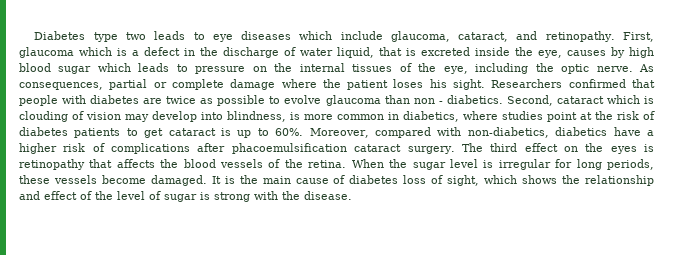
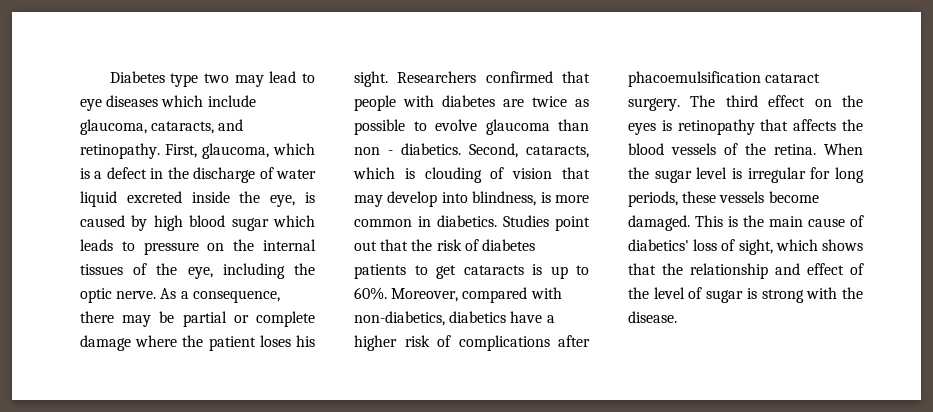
- Diabetes type two leads to eye diseases which include glaucoma, cataract, and retinopathy.
+ Diabetes type two may lead to eye diseases which include glaucoma, cataracts, and retinopathy.
- First, glaucoma which is a defect in the discharge of water liquid, that is excreted inside the eye, causes by high blood sugar which leads to pressure on the internal tissues of the eye, including the optic nerve.
+ First, glaucoma, which is a defect in the discharge of water liquid excreted inside the eye, is caused by high blood sugar which leads to pressure on the internal tissues of the eye, including the optic nerve.
- As consequences, partial or complete damage where the patient loses his sight.
+ As a consequence, there may be partial or complete damage where the patient loses his sight.
- Second, cataract which is clouding of vision may develop into blindness, is more common in diabetics, where studies point at the risk of diabetes patients to get cataract is up to 60%.
+ Second, cataracts, which is clouding of vision that may develop into blindness, is more common in diabetics. Studies point out that the risk of diabetes patients to get cataracts is up to 60%.
- It is the main cause of diabetes loss of sight, which shows the relationship and effect of the level of sugar is strong with the disease.
+ This is the main cause of diabetics' loss of sight, which shows that the relationship and effect of the level of sugar is strong with the disease.

